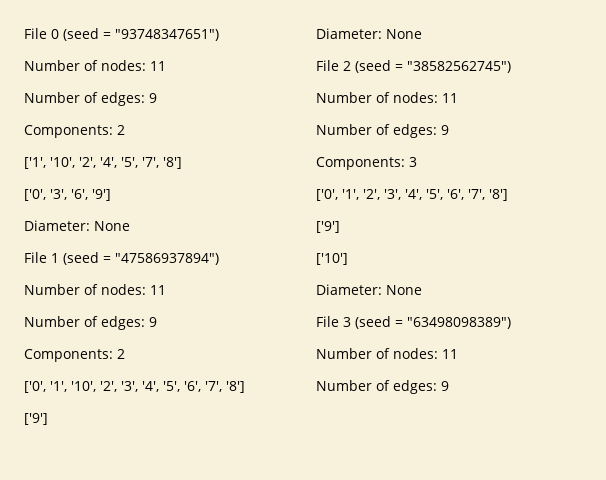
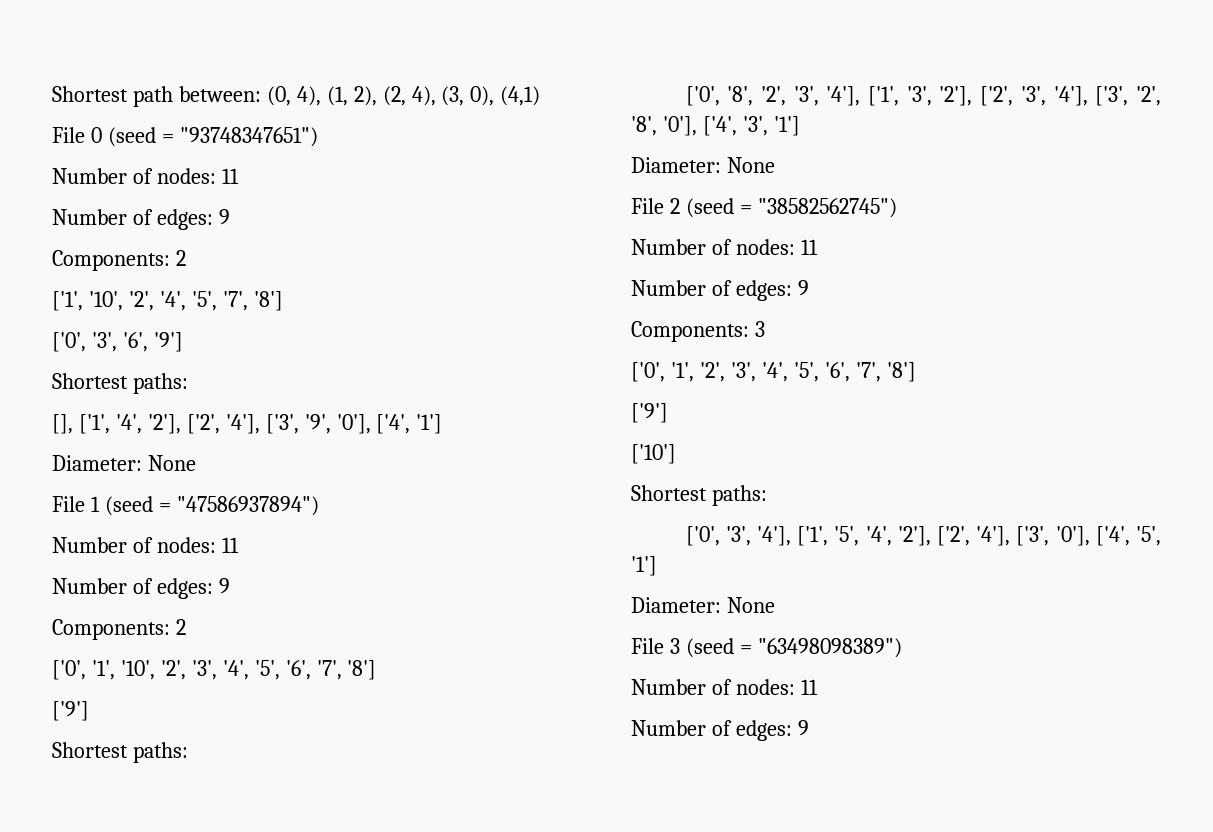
+ Shortest path between: (0, 4), (1, 2), (2, 4), (3, 0), (4,1)
  ['0', '3', '6', '9']
+ Shortest paths:
+ [], ['1', '4', '2'], ['2', '4'], ['3', '9', '0'], ['4', '1']
  ['0', '1', '10', '2', '3', '4', '5', '6', '7', '8']
  ['9']
+ Shortest paths:
+ ['0', '8', '2', '3', '4'], ['1', '3', '2'], ['2', '3', '4'], ['3', '2', '8', '0'], ['4', '3', '1']
  ['10']
+ Shortest paths:
+ ['0', '3', '4'], ['1', '5', '4', '2'], ['2', '4'], ['3', '0'], ['4', '5', '1']

